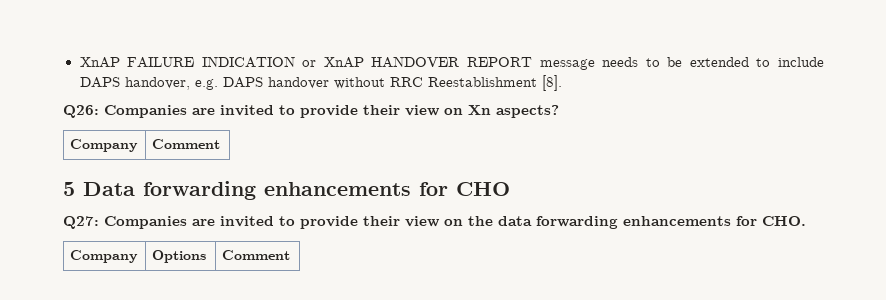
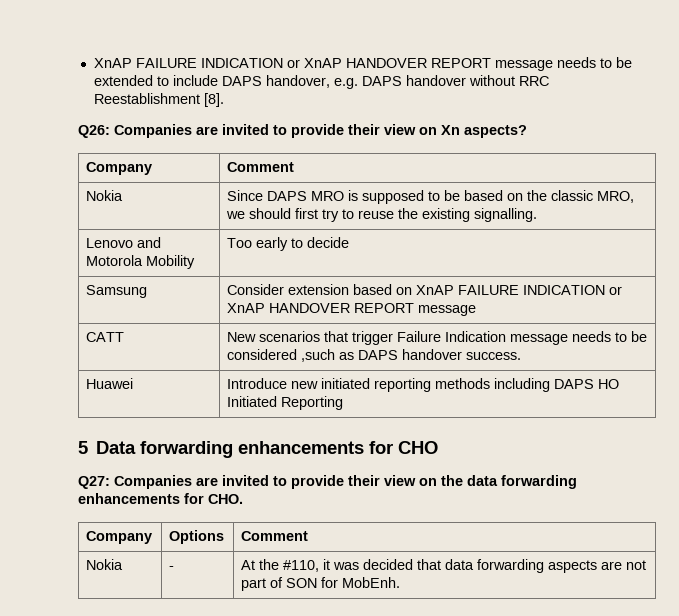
+ Nokia | Since DAPS MRO is supposed to be based on the classic MRO, we should first try to reuse the existing signalling.
+ Lenovo and Motorola Mobility | Too early to decide
+ Samsung | Consider extension based on XnAP FAILURE INDICATION or XnAP HANDOVER REPORT message
+ CATT | New scenarios that trigger Failure Indication message needs to be considered ,such as DAPS handover success.
+ Huawei | Introduce new initiated reporting methods including DAPS HO Initiated Reporting
+ Nokia | - | At the #110, it was decided that data forwarding aspects are not part of SON for MobEnh.

